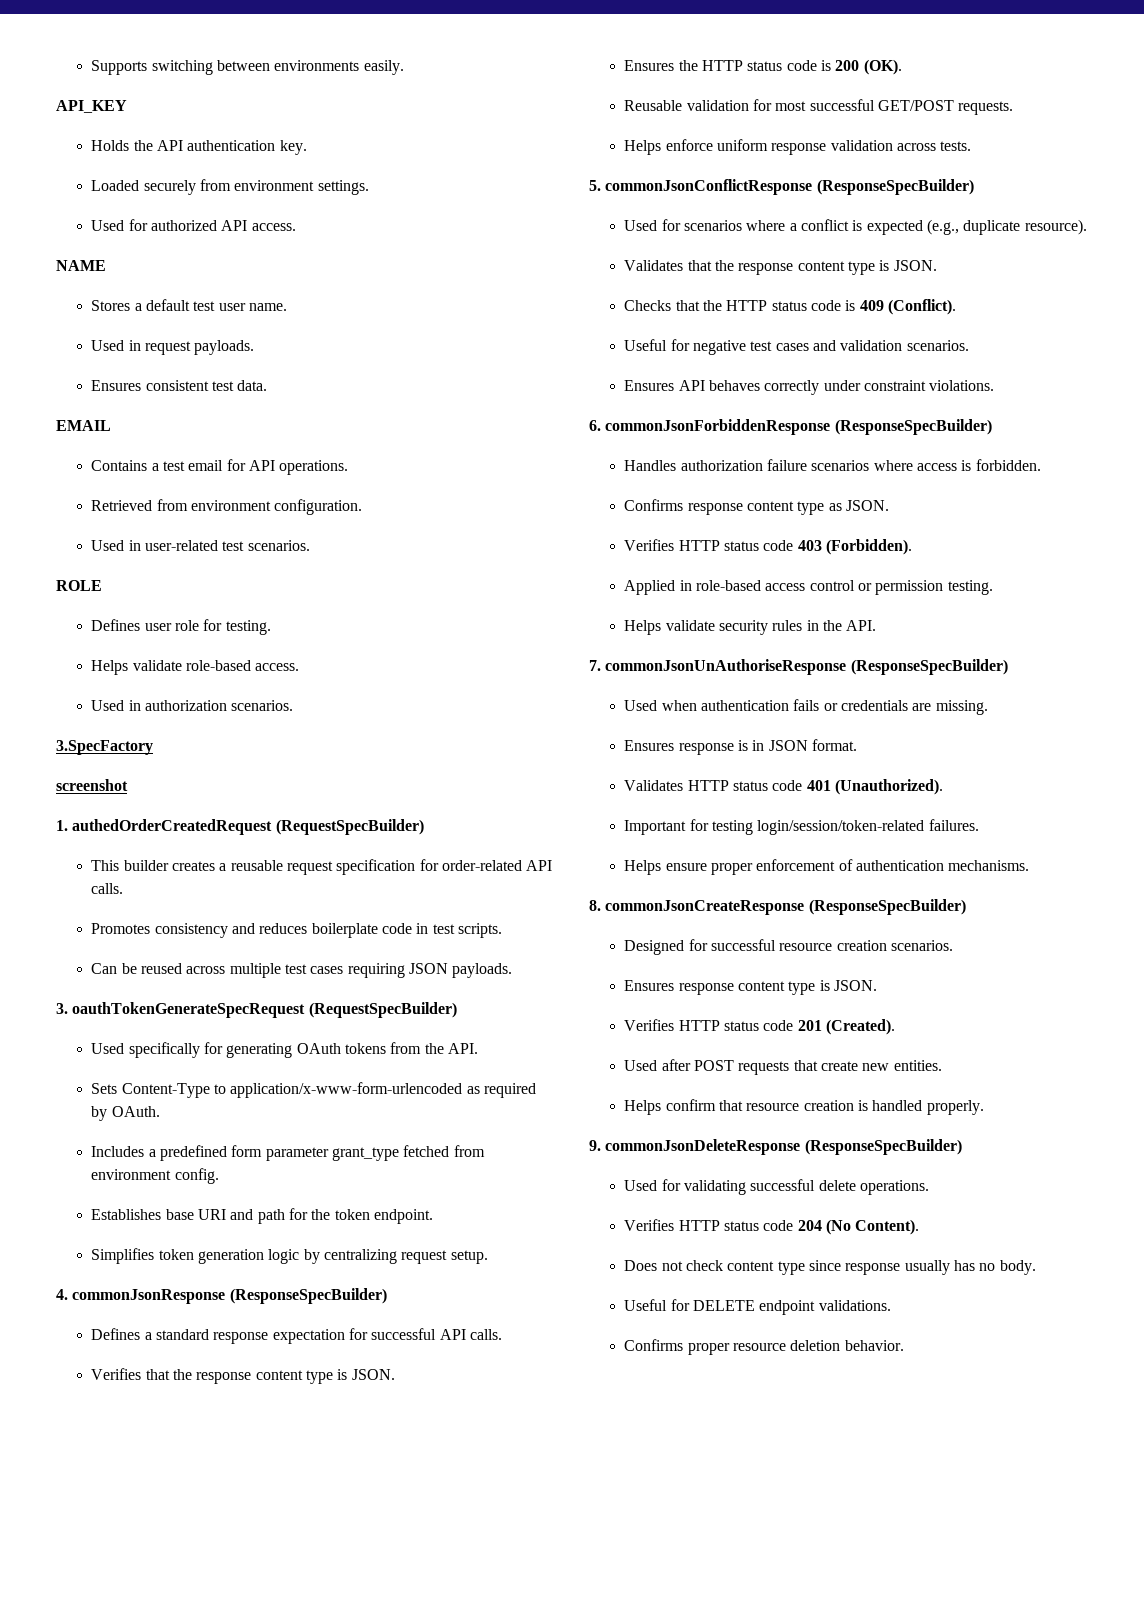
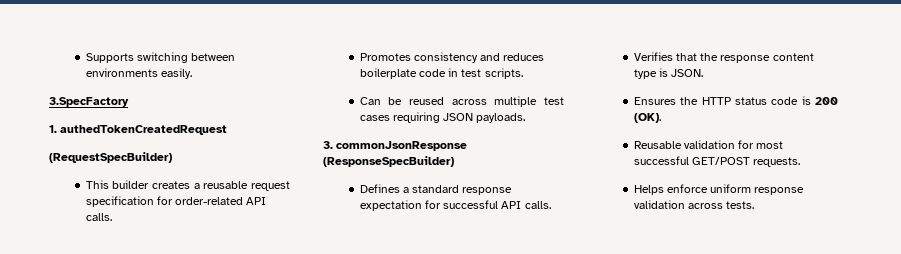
- API_KEY
- Holds the API authentication key.
- Loaded securely from environment settings.
- Used for authorized API access.
- NAME
- Stores a default test user name.
- Used in request payloads.
- Ensures consistent test data.
- EMAIL
- Contains a test email for API operations.
- Retrieved from environment configuration.
- Used in user-related test scenarios.
- ROLE
- Defines user role for testing.
- Helps validate role-based access.
- Used in authorization scenarios.
  3.SpecFactory
- screenshot
- 1. authedOrderCreatedRequest (RequestSpecBuilder)
+ 1. authedTokenCreatedRequest
+ (RequestSpecBuilder)
- 3. oauthTokenGenerateSpecRequest (RequestSpecBuilder)
- Used specifically for generating OAuth tokens from the API.
- Sets Content-Type to application/x-www-form-urlencoded as required by OAuth.
- Includes a predefined form parameter grant_type fetched from environment config.
- Establishes base URI and path for the token endpoint.
- Simplifies token generation logic by centralizing request setup.
- 4. commonJsonResponse (ResponseSpecBuilder)
+ 3. commonJsonResponse (ResponseSpecBuilder)
- 5. commonJsonConflictResponse (ResponseSpecBuilder)
- Used for scenarios where a conflict is expected (e.g., duplicate resource).
- Validates that the response content type is JSON.
- Checks that the HTTP status code is 409 (Conflict).
- Useful for negative test cases and validation scenarios.
- Ensures API behaves correctly under constraint violations.
- 6. commonJsonForbiddenResponse (ResponseSpecBuilder)
- Handles authorization failure scenarios where access is forbidden.
- Confirms response content type as JSON.
- Verifies HTTP status code 403 (Forbidden).
- Applied in role-based access control or permission testing.
- Helps validate security rules in the API.
- 7. commonJsonUnAuthoriseResponse (ResponseSpecBuilder)
- Used when authentication fails or credentials are missing.
- Ensures response is in JSON format.
- Validates HTTP status code 401 (Unauthorized).
- Important for testing login/session/token-related failures.
- Helps ensure proper enforcement of authentication mechanisms.
- 8. commonJsonCreateResponse (ResponseSpecBuilder)
- Designed for successful resource creation scenarios.
- Ensures response content type is JSON.
- Verifies HTTP status code 201 (Created).
- Used after POST requests that create new entities.
- Helps confirm that resource creation is handled properly.
- 9. commonJsonDeleteResponse (ResponseSpecBuilder)
- Used for validating successful delete operations.
- Verifies HTTP status code 204 (No Content).
- Does not check content type since response usually has no body.
- Useful for DELETE endpoint validations.
- Confirms proper resource deletion behavior.

